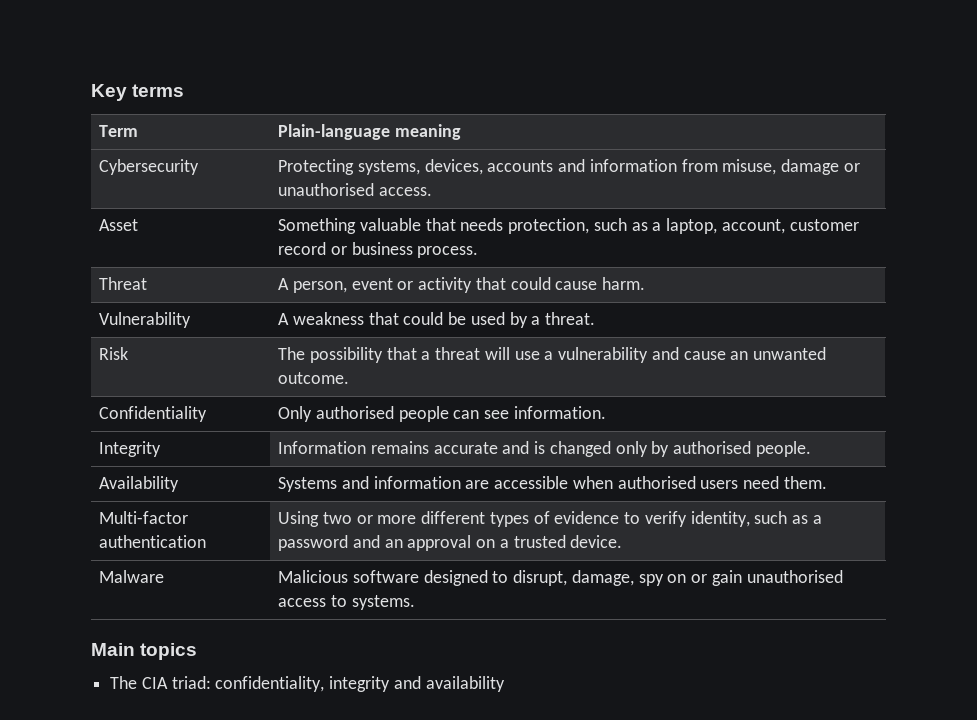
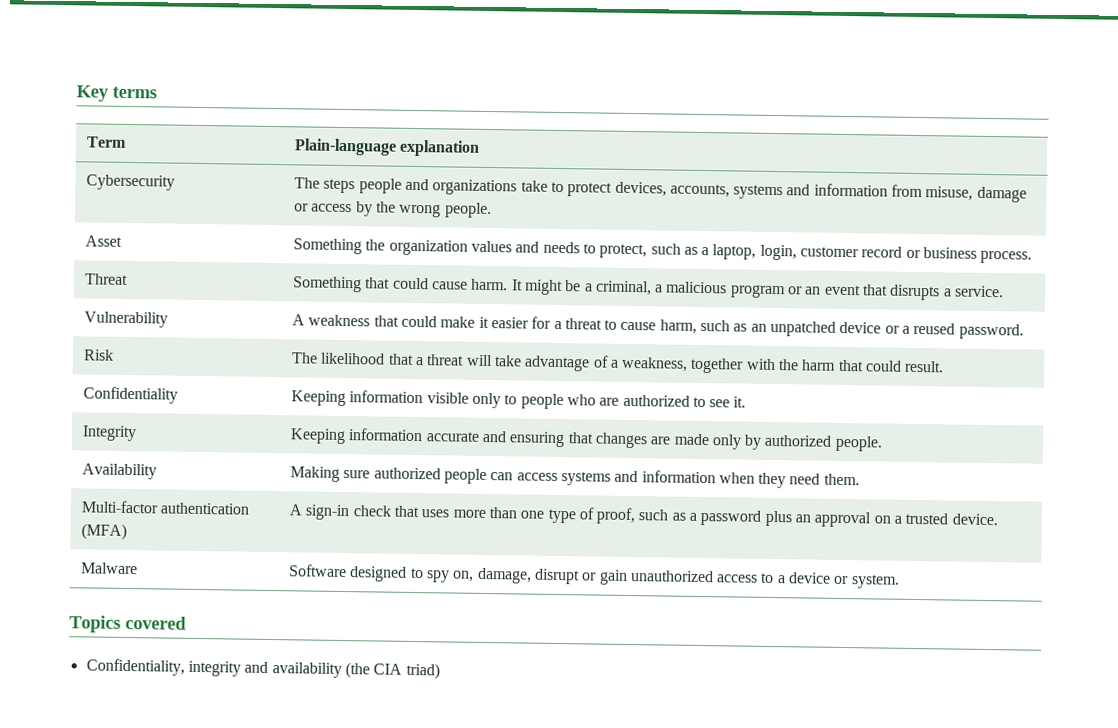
- Term | Plain-language meaning
+ Term | Plain-language explanation
- Cybersecurity | Protecting systems, devices, accounts and information from misuse, damage or unauthorised access.
- Asset | Something valuable that needs protection, such as a laptop, account, customer record or business process.
+ Cybersecurity | The steps people and organizations take to protect devices, accounts, systems and information from misuse, damage or access by the wrong people.
+ Asset | Something the organization values and needs to protect, such as a laptop, login, customer record or business process.
- Threat | A person, event or activity that could cause harm.
+ Threat | Something that could cause harm. It might be a criminal, a malicious program or an event that disrupts a service.
- Vulnerability | A weakness that could be used by a threat.
+ Vulnerability | A weakness that could make it easier for a threat to cause harm, such as an unpatched device or a reused password.
- Risk | The possibility that a threat will use a vulnerability and cause an unwanted outcome.
- Confidentiality | Only authorised people can see information.
- Integrity | Information remains accurate and is changed only by authorised people.
+ Risk | The likelihood that a threat will take advantage of a weakness, together with the harm that could result.
+ Confidentiality | Keeping information visible only to people who are authorized to see it.
+ Integrity | Keeping information accurate and ensuring that changes are made only by authorized people.
- Availability | Systems and information are accessible when authorised users need them.
- Multi-factor authentication | Using two or more different types of evidence to verify identity, such as a password and an approval on a trusted device.
+ Availability | Making sure authorized people can access systems and information when they need them.
+ Multi-factor authentication (MFA) | A sign-in check that uses more than one type of proof, such as a password plus an approval on a trusted device.
- Malware | Malicious software designed to disrupt, damage, spy on or gain unauthorised access to systems.
- Main topics
- The CIA triad: confidentiality, integrity and availability
+ Malware | Software designed to spy on, damage, disrupt or gain unauthorized access to a device or system.
+ Topics covered
+ Confidentiality, integrity and availability (the CIA triad)

